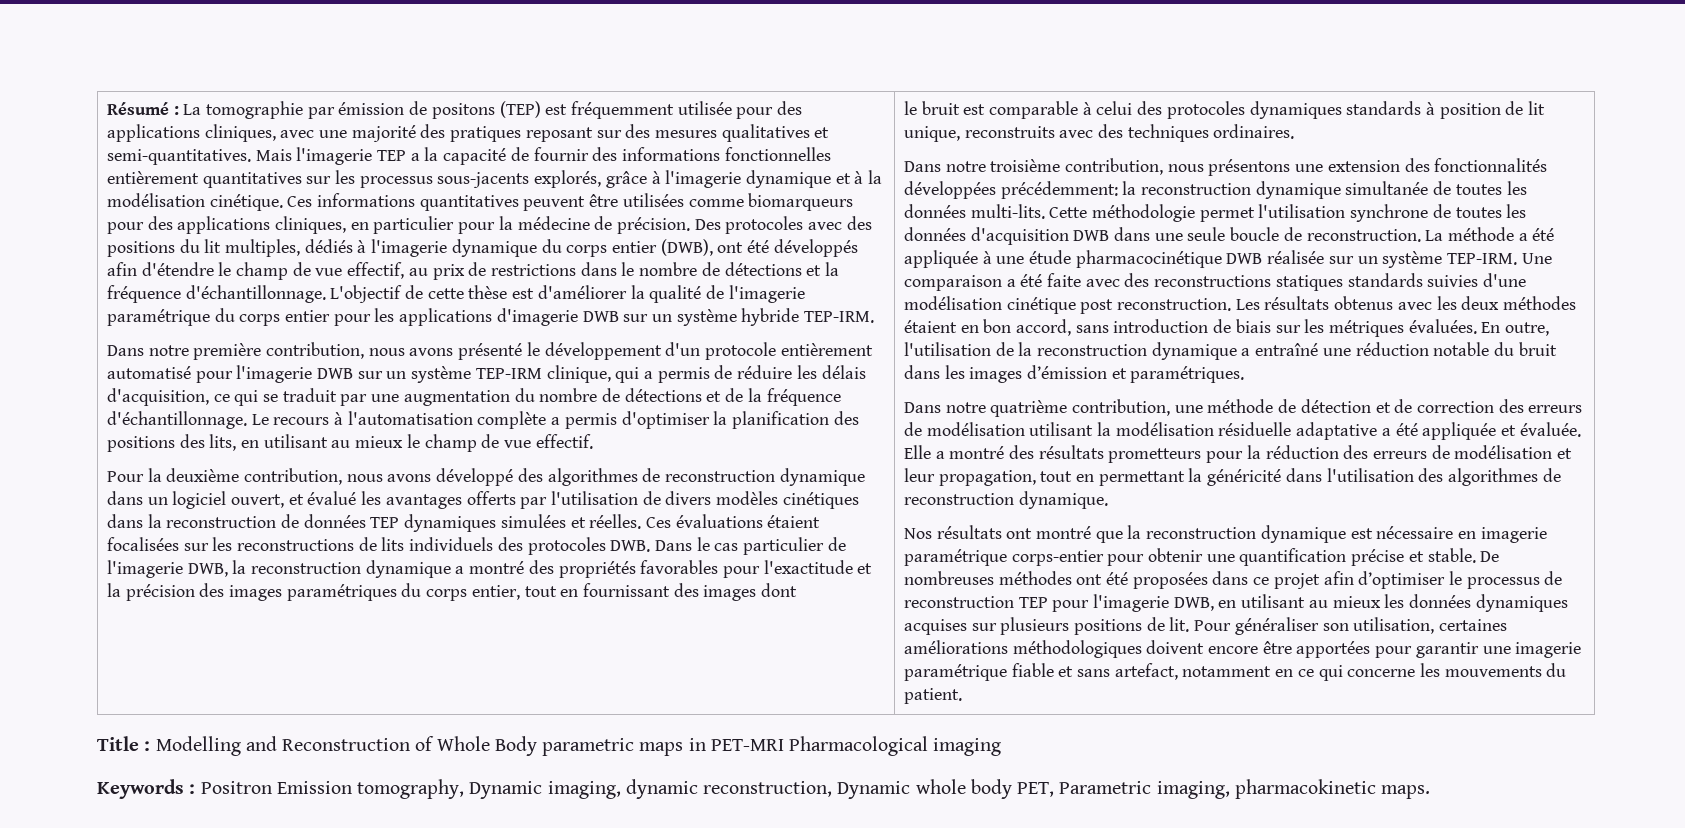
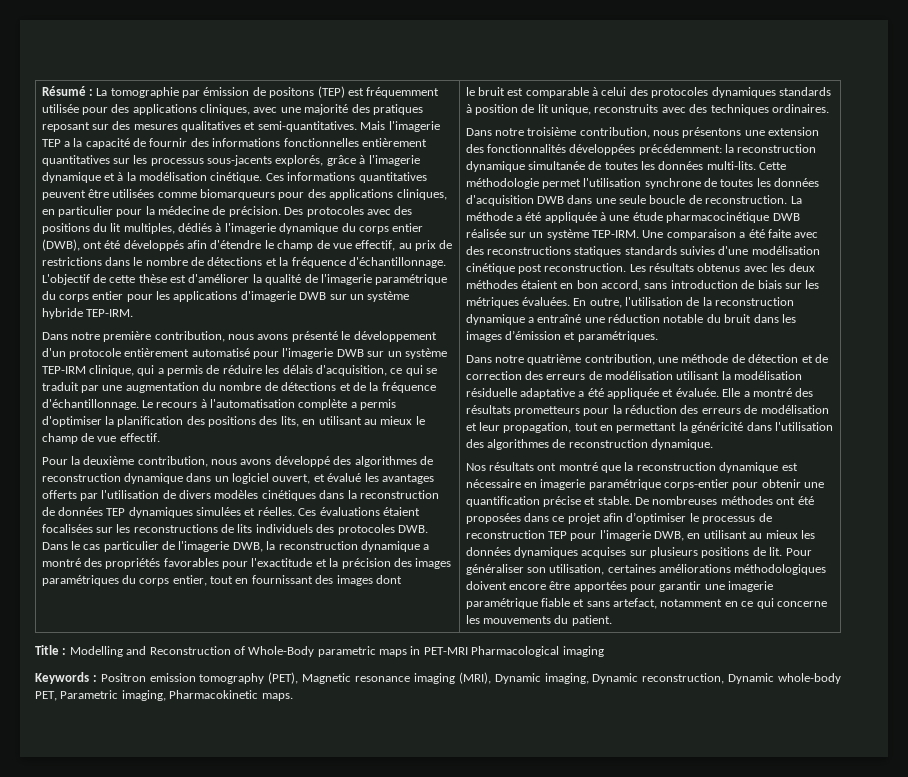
- Title : Modelling and Reconstruction of Whole Body parametric maps in PET-MRI Pharmacological imaging
+ Title : Modelling and Reconstruction of Whole-Body parametric maps in PET-MRI Pharmacological imaging
- Keywords : Positron Emission tomography, Dynamic imaging, dynamic reconstruction, Dynamic whole body PET, Parametric imaging, pharmacokinetic maps.
+ Keywords : Positron emission tomography (PET), Magnetic resonance imaging (MRI), Dynamic imaging, Dynamic reconstruction, Dynamic whole-body PET, Parametric imaging, Pharmacokinetic maps.

